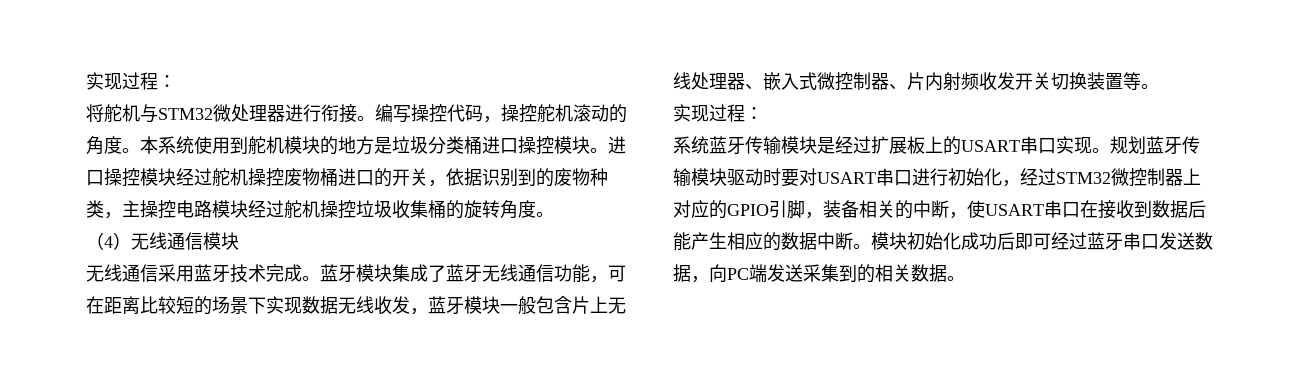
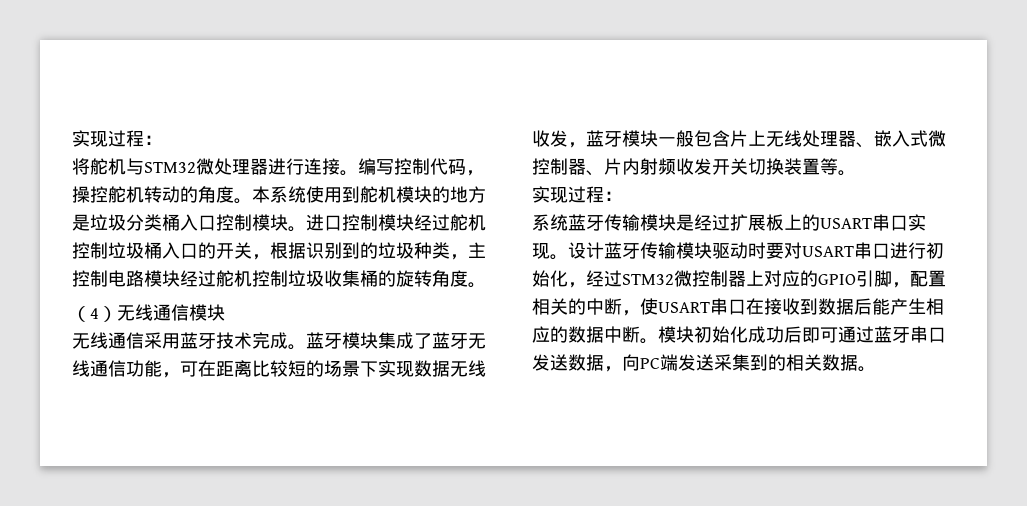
- 将舵机与STM32微处理器进行衔接。
+ 将舵机与STM32微处理器进行连接。
- 编写操控代码，操控舵机滚动的角度。
+ 编写控制代码，操控舵机转动的角度。
- 本系统使用到舵机模块的地方是垃圾分类桶进口操控模块。
+ 本系统使用到舵机模块的地方是垃圾分类桶入口控制模块。
- 进口操控模块经过舵机操控废物桶进口的开关，依据识别到的废物种类，主操控电路模块经过舵机操控垃圾收集桶的旋转角度。
+ 进口控制模块经过舵机控制垃圾桶入口的开关，根据识别到的垃圾种类，主控制电路模块经过舵机控制垃圾收集桶的旋转角度。
- 规划蓝牙传输模块驱动时要对USART串口进行初始化，经过STM32微控制器上对应的GPIO引脚，装备相关的中断，使USART串口在接收到数据后能产生相应的数据中断。
+ 设计蓝牙传输模块驱动时要对USART串口进行初始化，经过STM32微控制器上对应的GPIO引脚，配置相关的中断，使USART串口在接收到数据后能产生相应的数据中断。
- 模块初始化成功后即可经过蓝牙串口发送数据，向PC端发送采集到的相关数据。
+ 模块初始化成功后即可通过蓝牙串口发送数据，向PC端发送采集到的相关数据。

